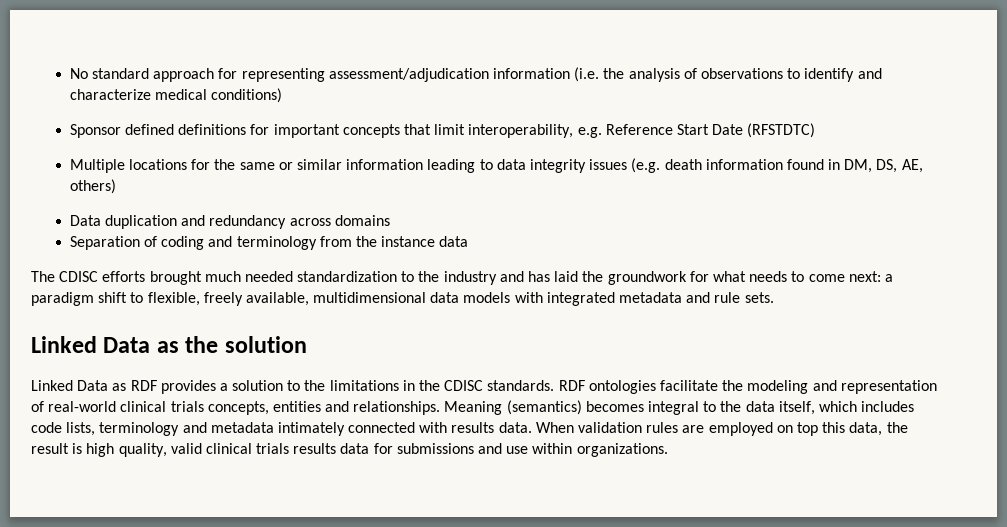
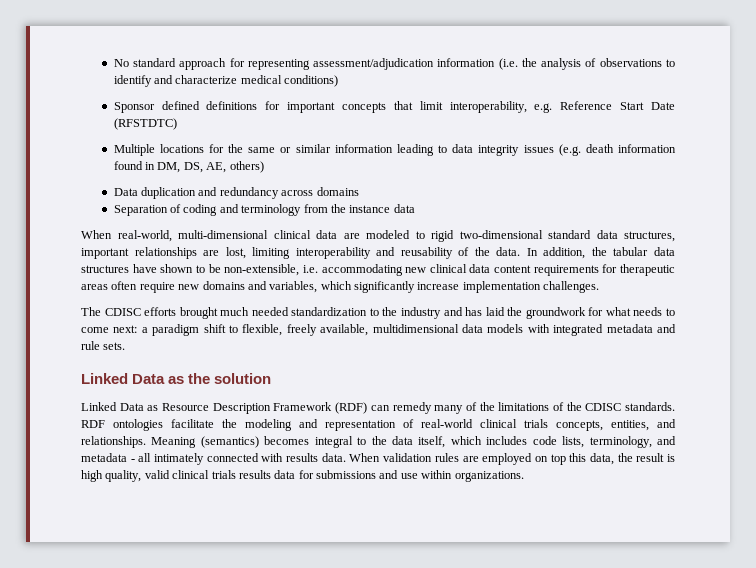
+ When real-world, multi-dimensional clinical data are modeled to rigid two-dimensional standard data structures, important relationships are lost, limiting interoperability and reusability of the data. In addition, the tabular data structures have shown to be non-extensible, i.e. accommodating new clinical data content requirements for therapeutic areas often require new domains and variables, which significantly increase implementation challenges.
- Linked Data as RDF provides a solution to the limitations in the CDISC standards.
+ Linked Data as Resource Description Framework (RDF) can remedy many of the limitations of the CDISC standards.
- RDF ontologies facilitate the modeling and representation of real-world clinical trials concepts, entities and relationships.
+ RDF ontologies facilitate the modeling and representation of real-world clinical trials concepts, entities, and relationships.
- Meaning (semantics) becomes integral to the data itself, which includes code lists, terminology and metadata intimately connected with results data.
+ Meaning (semantics) becomes integral to the data itself, which includes code lists, terminology, and metadata - all intimately connected with results data.

